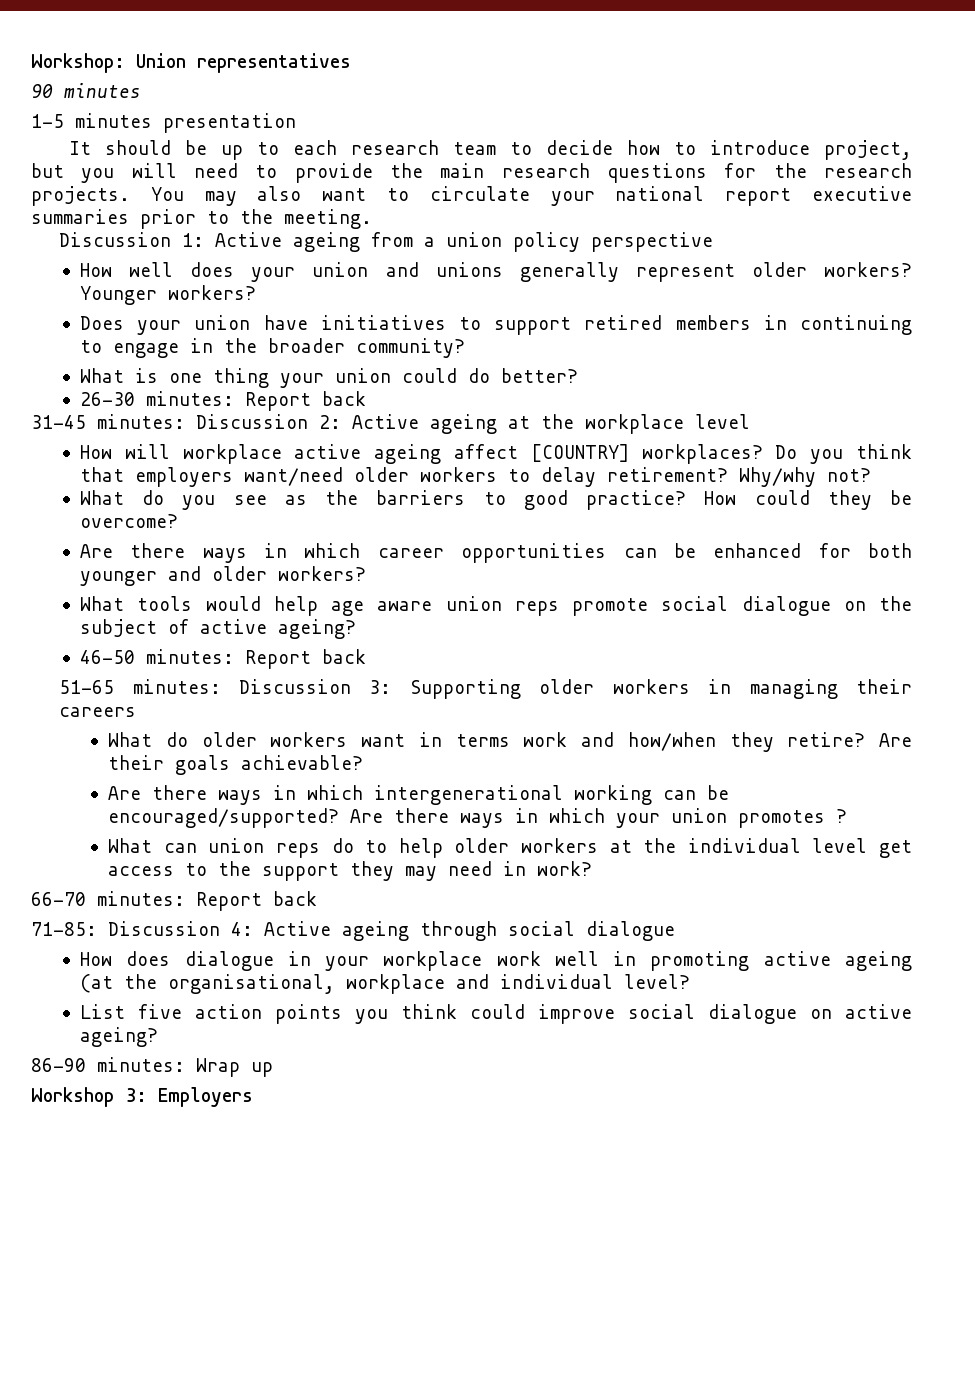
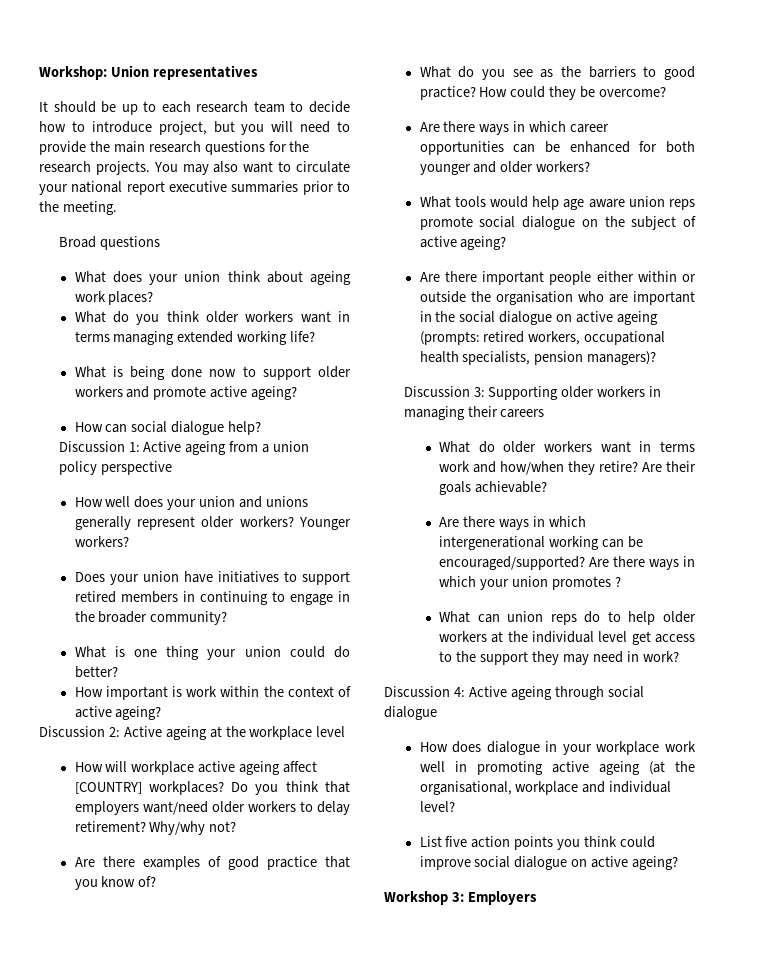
- 90 minutes
- 1-5 minutes presentation
+ Broad questions
+ What does your union think about ageing work places?
+ What do you think older workers want in terms managing extended working life?
+ What is being done now to support older workers and promote active ageing?
+ How can social dialogue help?
- 26-30 minutes: Report back
- 31-45 minutes: Discussion 2: Active ageing at the workplace level
+ How important is work within the context of active ageing?
+ Discussion 2: Active ageing at the workplace level
+ Are there examples of good practice that you know of?
- 46-50 minutes: Report back
- 51-65 minutes: Discussion 3: Supporting older workers in managing their careers
+ Are there important people either within or outside the organisation who are important in the social dialogue on active ageing (prompts: retired workers, occupational health specialists, pension managers)?
+ Discussion 3: Supporting older workers in managing their careers
- 66-70 minutes: Report back
- 71-85: Discussion 4: Active ageing through social dialogue
+ Discussion 4: Active ageing through social dialogue
- 86-90 minutes: Wrap up

